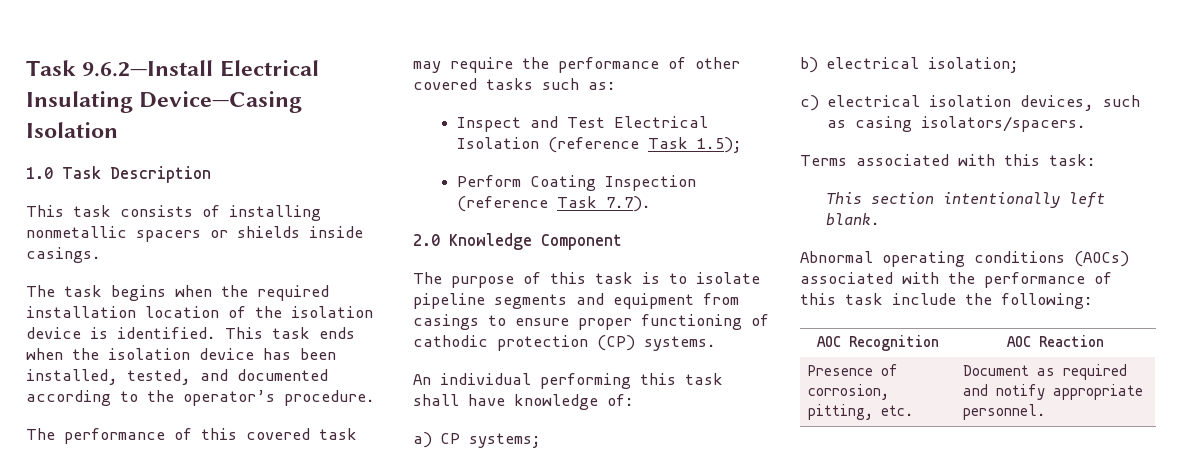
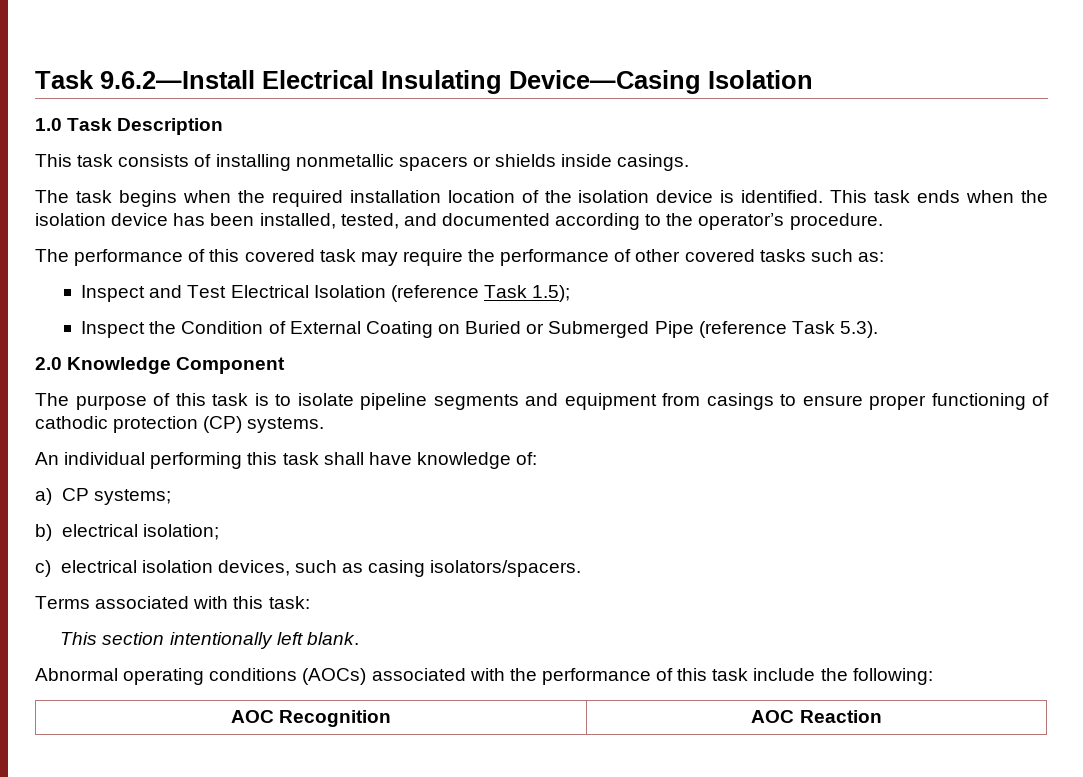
- Perform Coating Inspection (reference Task 7.7).
+ Inspect the Condition of External Coating on Buried or Submerged Pipe (reference Task 5.3).
- Presence of corrosion, pitting, etc. | Document as required and notify appropriate personnel.

